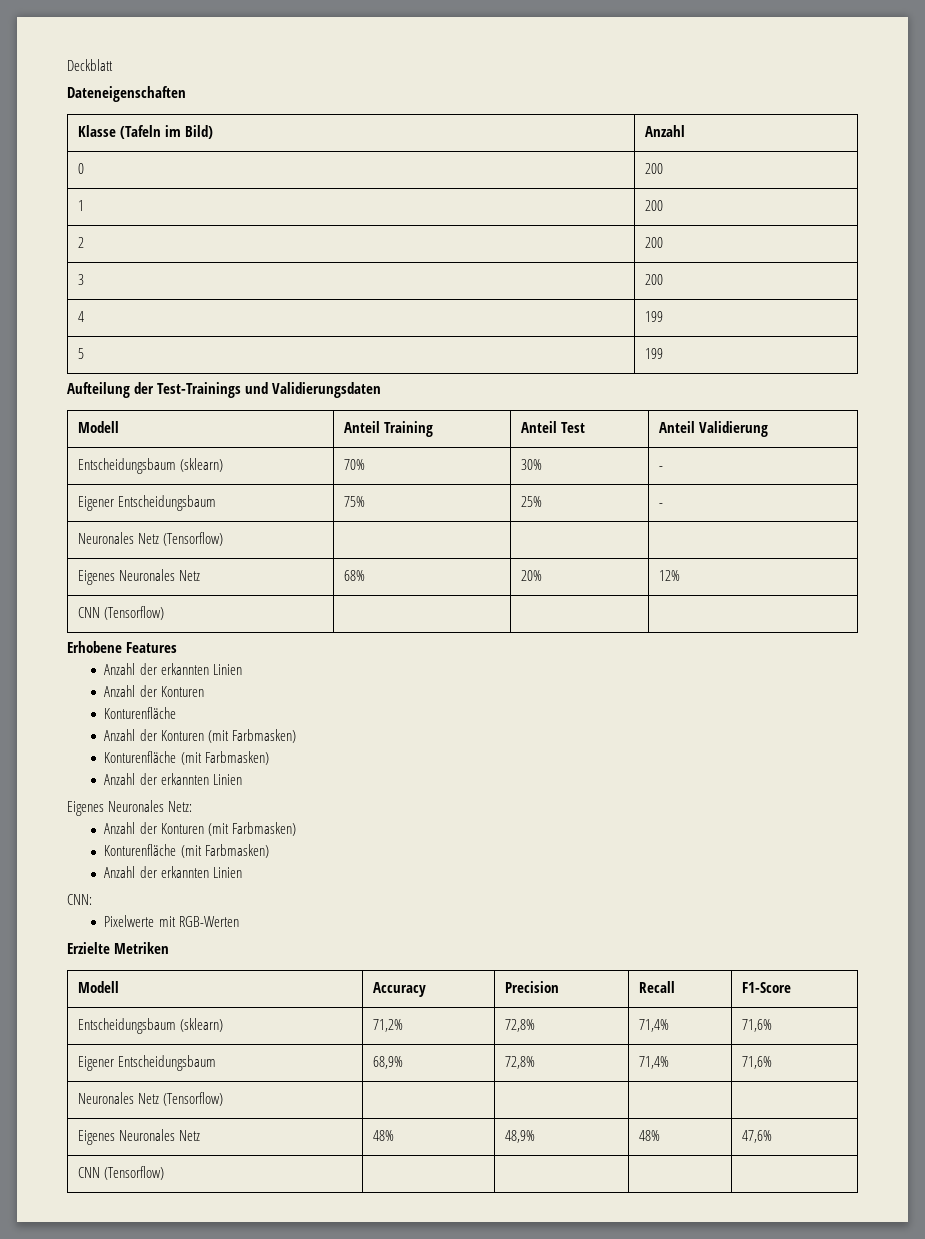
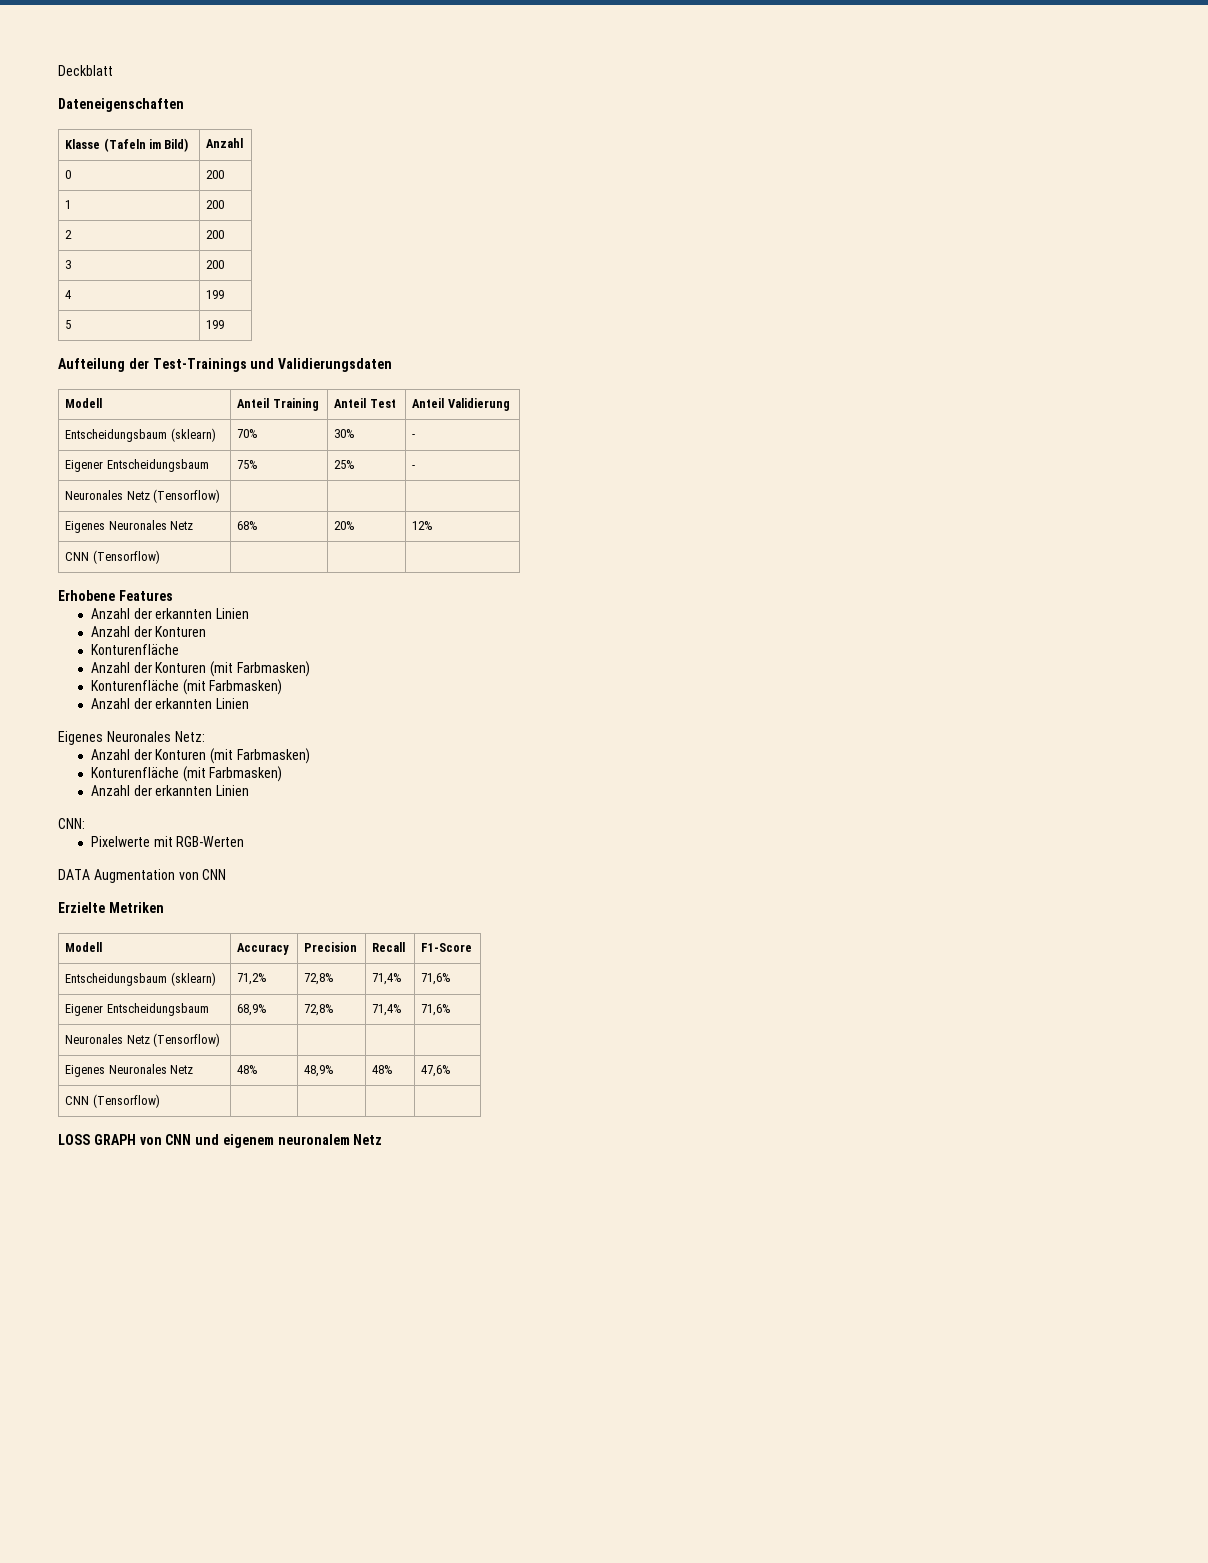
+ DATA Augmentation von CNN
+ LOSS GRAPH von CNN und eigenem neuronalem Netz

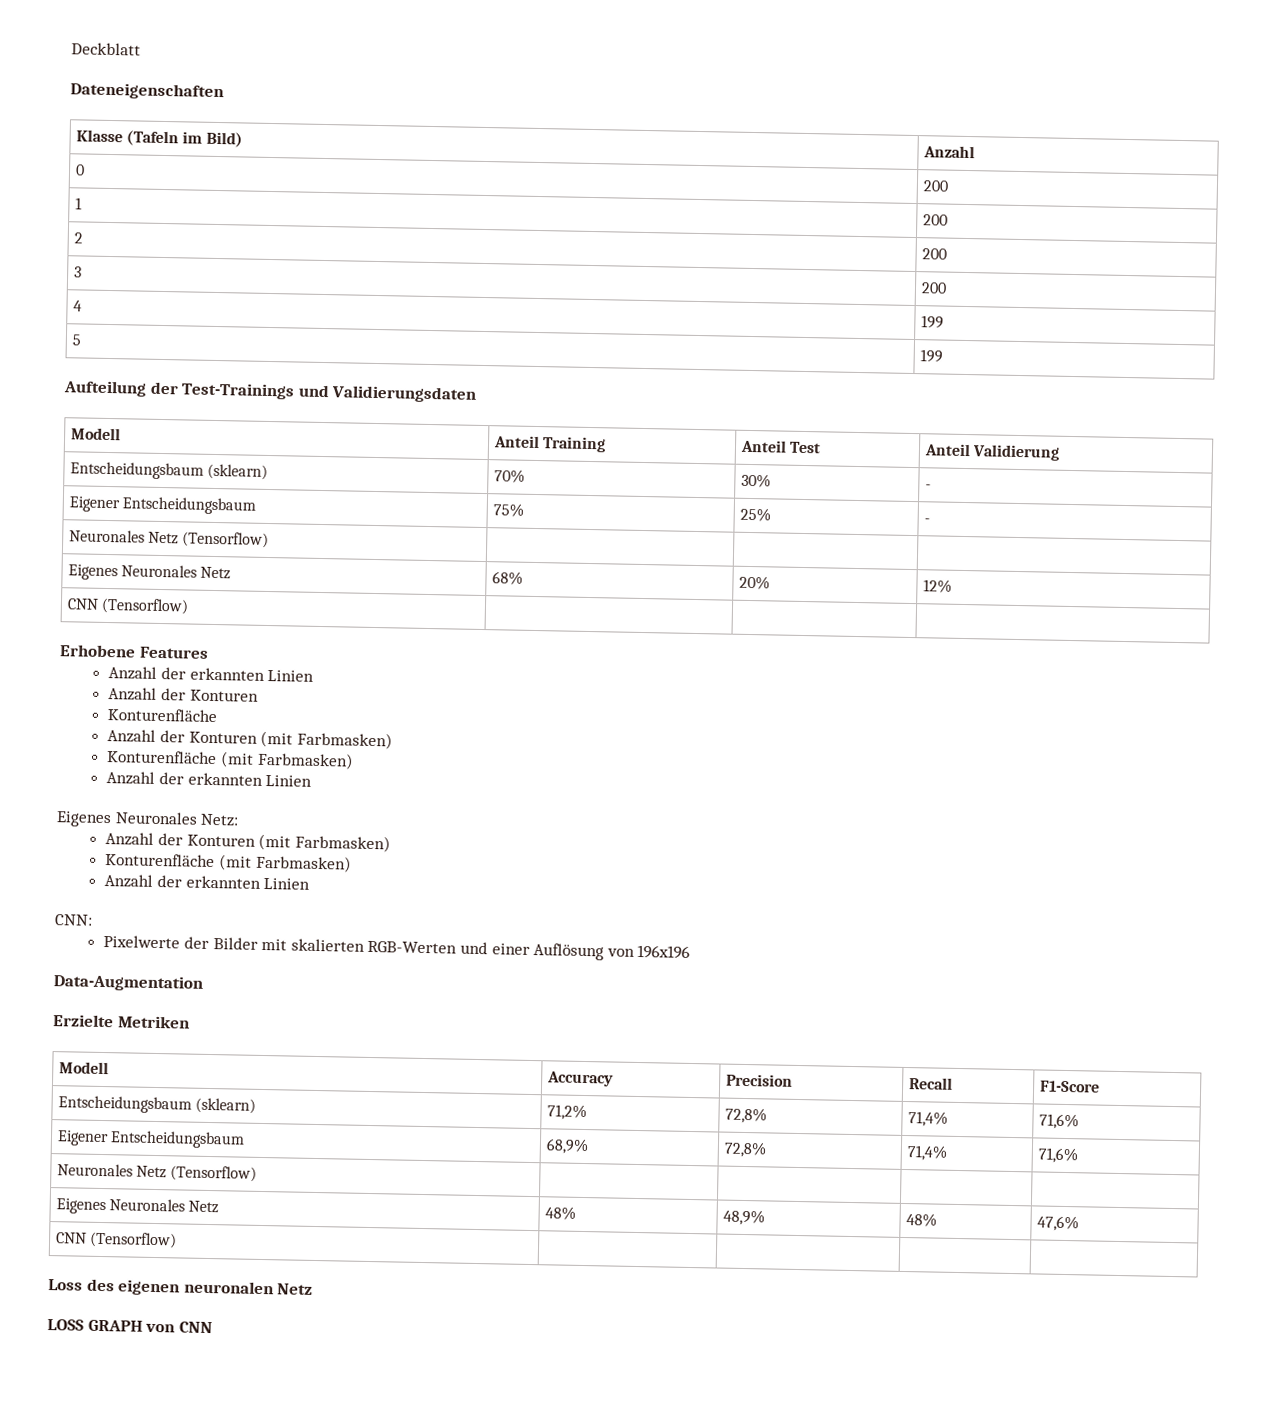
- Pixelwerte mit RGB-Werten
- DATA Augmentation von CNN
+ Pixelwerte der Bilder mit skalierten RGB-Werten und einer Auflösung von 196x196
+ Data-Augmentation
+ Loss des eigenen neuronalen Netz
- LOSS GRAPH von CNN und eigenem neuronalem Netz
+ LOSS GRAPH von CNN

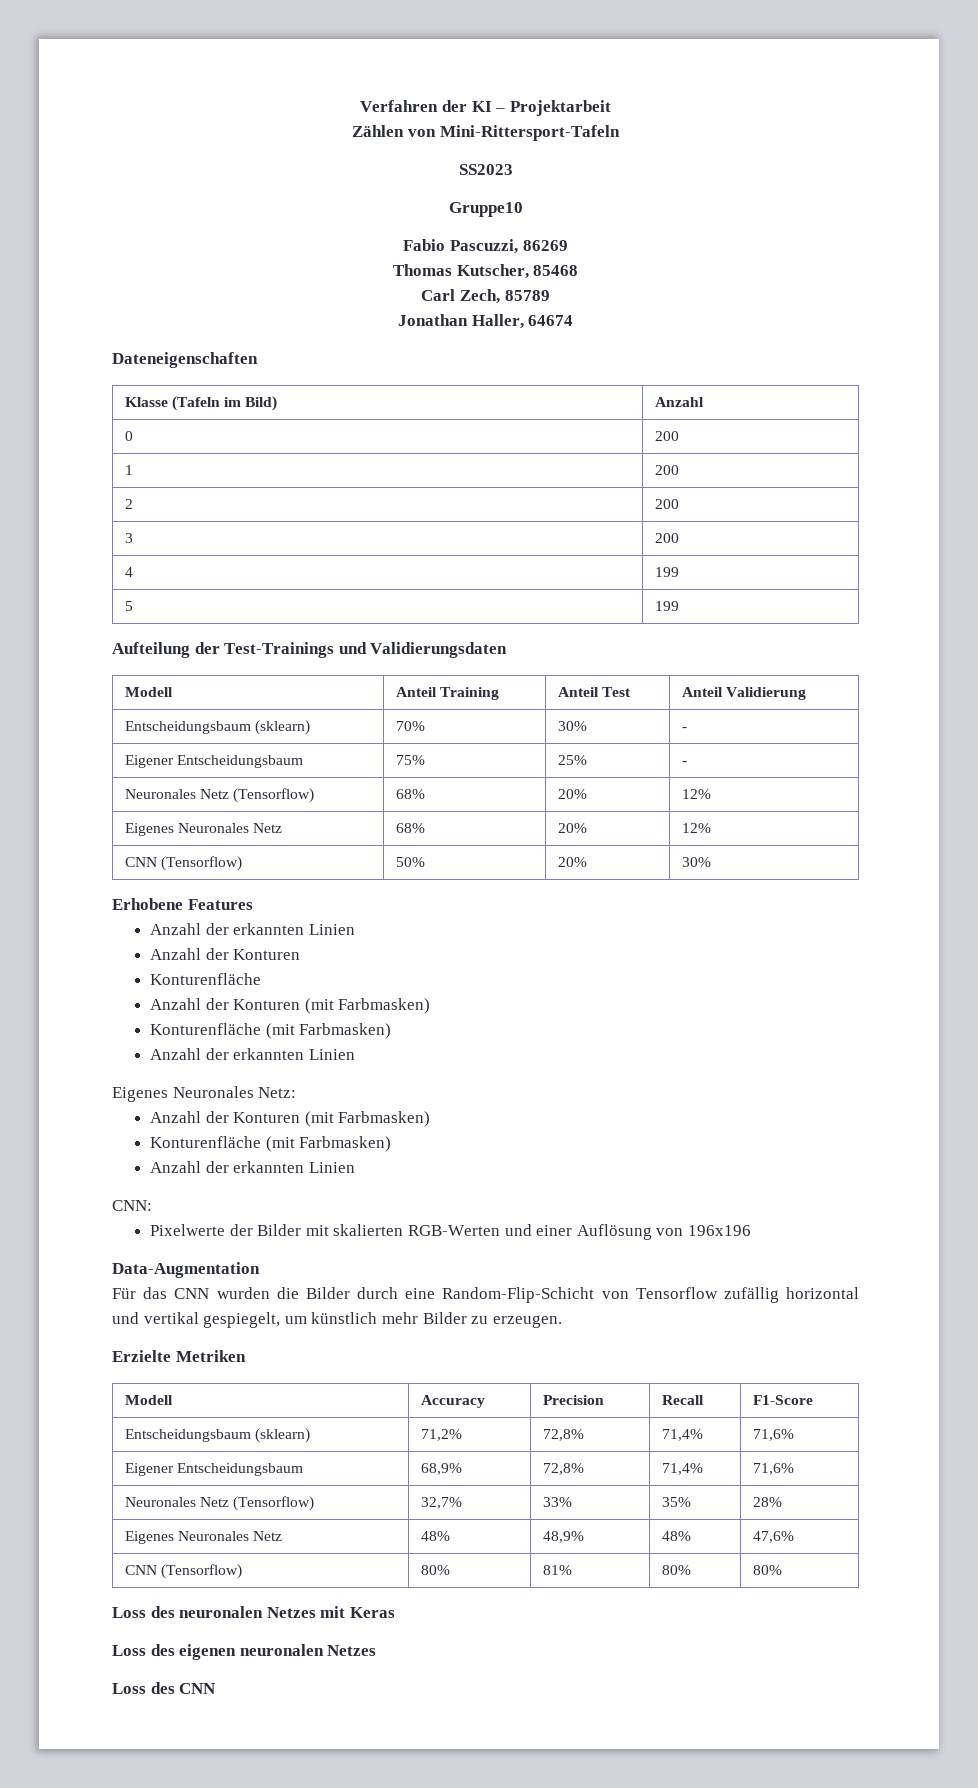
- Deckblatt
+ Verfahren der KI – Projektarbeit
+ Zählen von Mini-Rittersport-Tafeln
+ SS2023
+ Gruppe10
+ Fabio Pascuzzi, 86269
+ Thomas Kutscher, 85468
+ Carl Zech, 85789
+ Jonathan Haller, 64674
  Eigener Entscheidungsbaum | 75% | 25% | -
- Neuronales Netz (Tensorflow) | | |
+ Neuronales Netz (Tensorflow) | 68% | 20% | 12%
  Eigenes Neuronales Netz | 68% | 20% | 12%
- CNN (Tensorflow) | | |
+ CNN (Tensorflow) | 50% | 20% | 30%
+ Für das CNN wurden die Bilder durch eine Random-Flip-Schicht von Tensorflow zufällig horizontal und vertikal gespiegelt, um künstlich mehr Bilder zu erzeugen.
- Neuronales Netz (Tensorflow) | | | |
+ Neuronales Netz (Tensorflow) | 32,7% | 33% | 35% | 28%
- CNN (Tensorflow) | | | |
+ CNN (Tensorflow) | 80% | 81% | 80% | 80%
+ Loss des neuronalen Netzes mit Keras
- Loss des eigenen neuronalen Netz
- LOSS GRAPH von CNN
+ Loss des eigenen neuronalen Netzes
+ Loss des CNN

